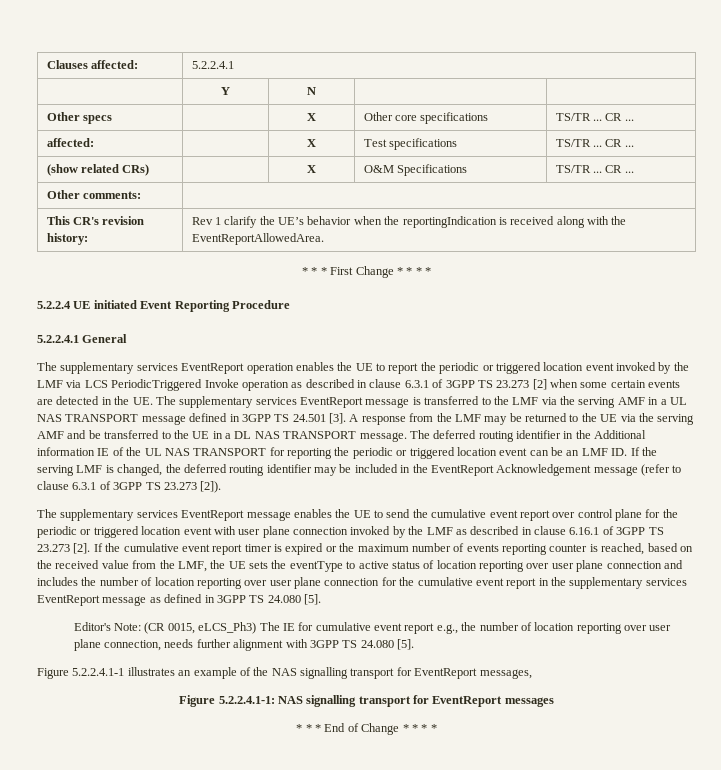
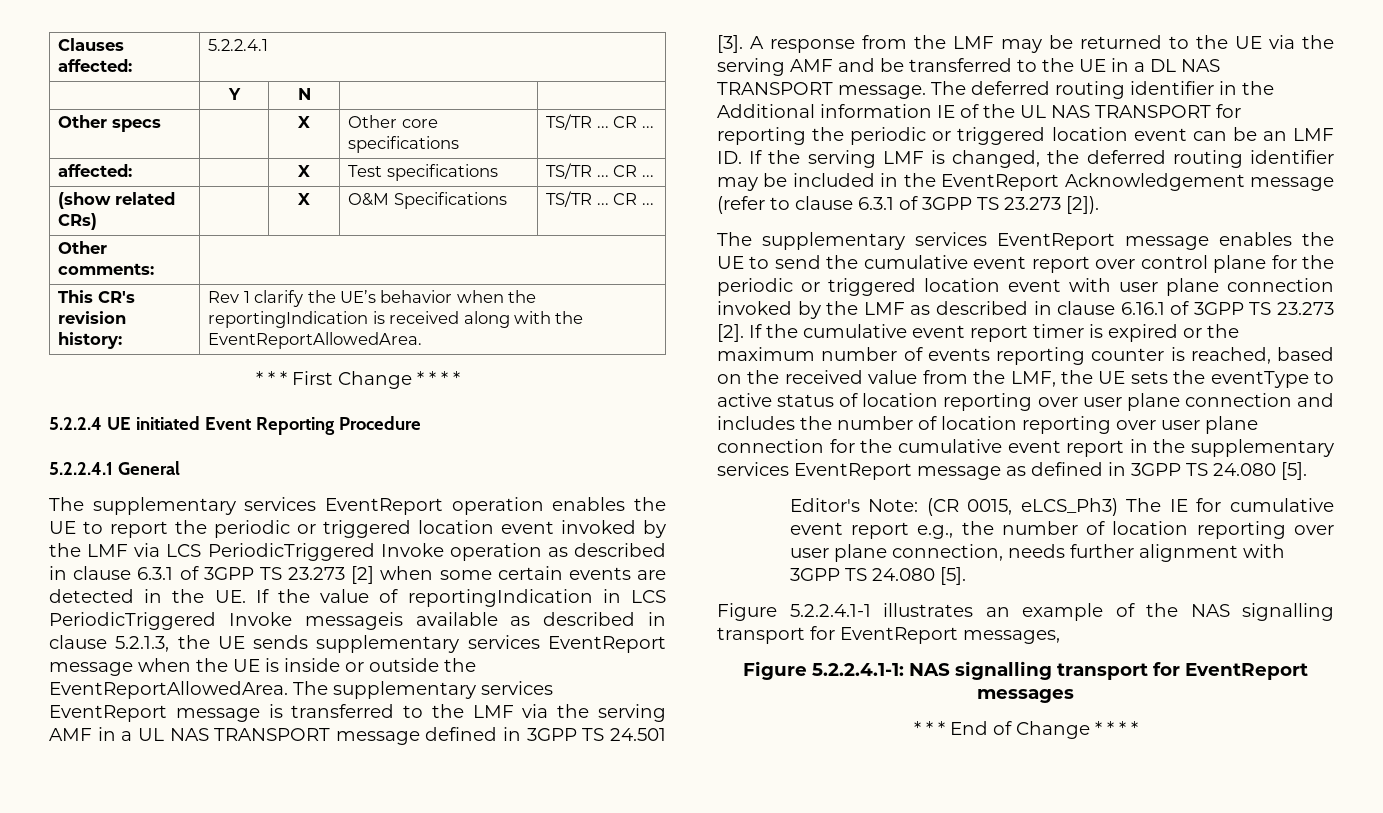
- The supplementary services EventReport operation enables the UE to report the periodic or triggered location event invoked by the LMF via LCS PeriodicTriggered Invoke operation as described in clause 6.3.1 of 3GPP TS 23.273 [2] when some certain events are detected in the UE. The supplementary services EventReport message is transferred to the LMF via the serving AMF in a UL NAS TRANSPORT message defined in 3GPP TS 24.501 [3].
+ The supplementary services EventReport operation enables the UE to report the periodic or triggered location event invoked by the LMF via LCS PeriodicTriggered Invoke operation as described in clause 6.3.1 of 3GPP TS 23.273 [2] when some certain events are detected in the UE. If the value of reportingIndication in LCS PeriodicTriggered Invoke messageis available as described in clause 5.2.1.3, the UE sends supplementary services EventReport message when the UE is inside or outside the EventReportAllowedArea. The supplementary services EventReport message is transferred to the LMF via the serving AMF in a UL NAS TRANSPORT message defined in 3GPP TS 24.501 [3].

